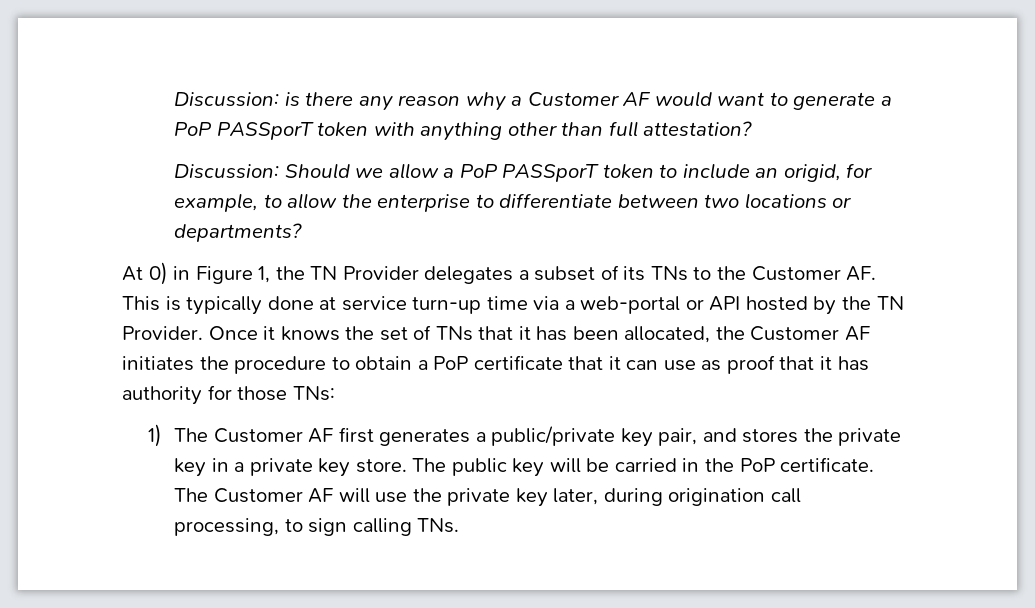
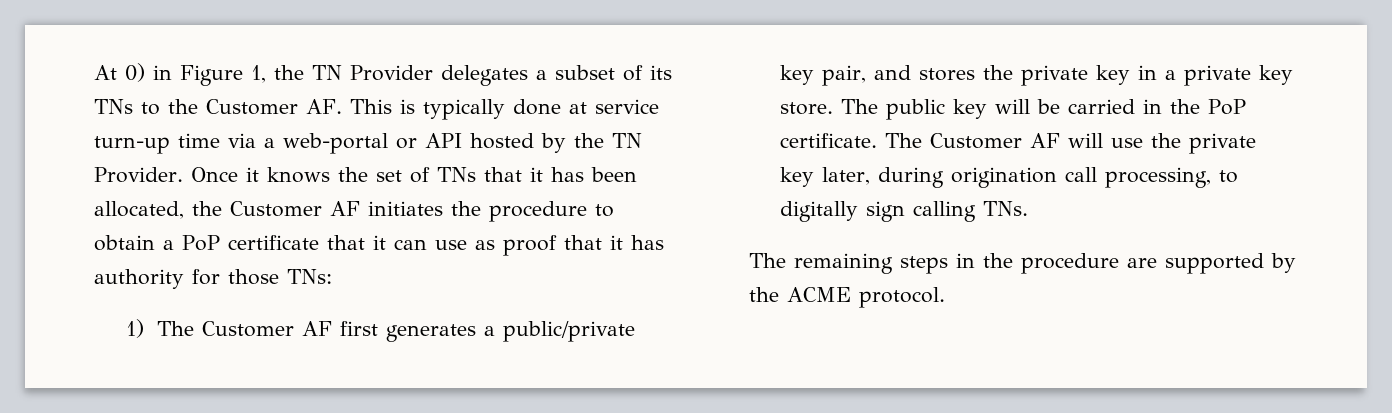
- Discussion: is there any reason why a Customer AF would want to generate a PoP PASSporT token with anything other than full attestation?
- Discussion: Should we allow a PoP PASSporT token to include an origid, for example, to allow the enterprise to differentiate between two locations or departments?
- The Customer AF will use the private key later, during origination call processing, to sign calling TNs.
+ The Customer AF will use the private key later, during origination call processing, to digitally sign calling TNs.
+ The remaining steps in the procedure are supported by the ACME protocol.

